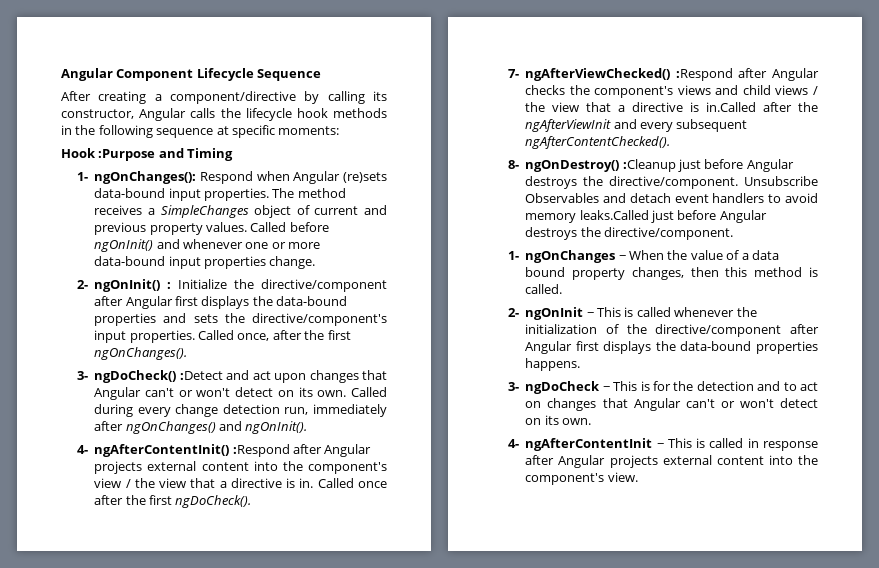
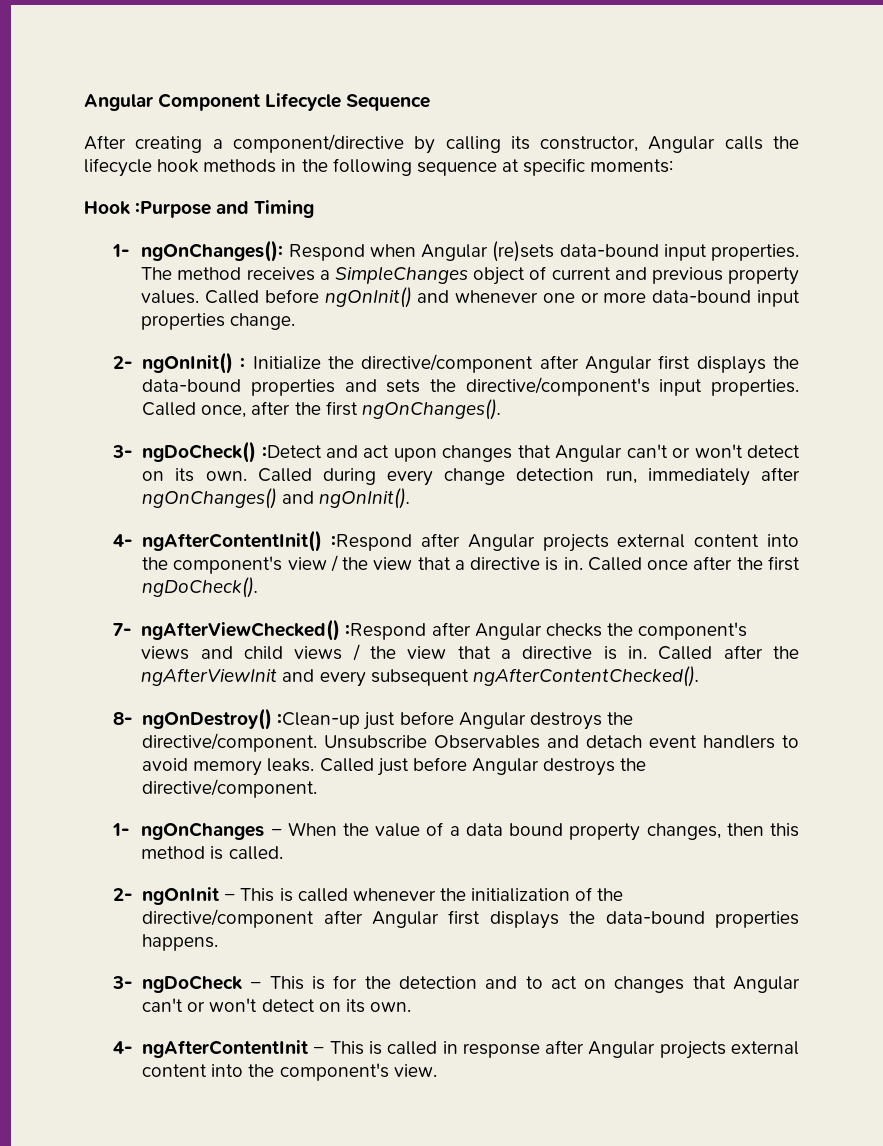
- 7- ngAfterViewChecked() :Respond after Angular checks the component's views and child views / the view that a directive is in.Called after the ngAfterViewInit and every subsequent ngAfterContentChecked().
+ 7- ngAfterViewChecked() :Respond after Angular checks the component's views and child views / the view that a directive is in. Called after the ngAfterViewInit and every subsequent ngAfterContentChecked().
- 8- ngOnDestroy() :Cleanup just before Angular destroys the directive/component.
+ 8- ngOnDestroy() :Clean-up just before Angular destroys the directive/component.
- Unsubscribe Observables and detach event handlers to avoid memory leaks.Called just before Angular destroys the directive/component.
+ Unsubscribe Observables and detach event handlers to avoid memory leaks. Called just before Angular destroys the directive/component.

